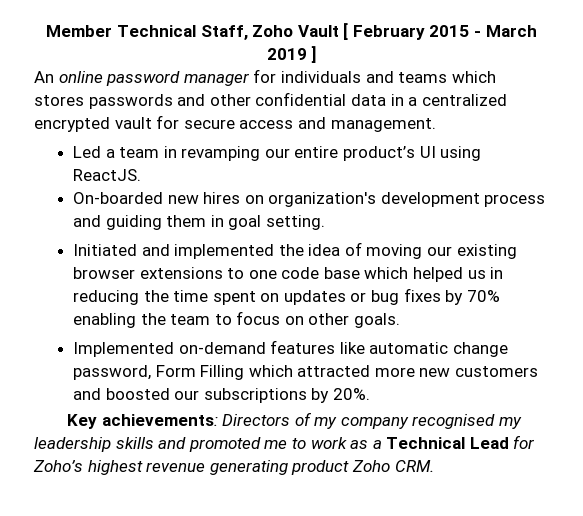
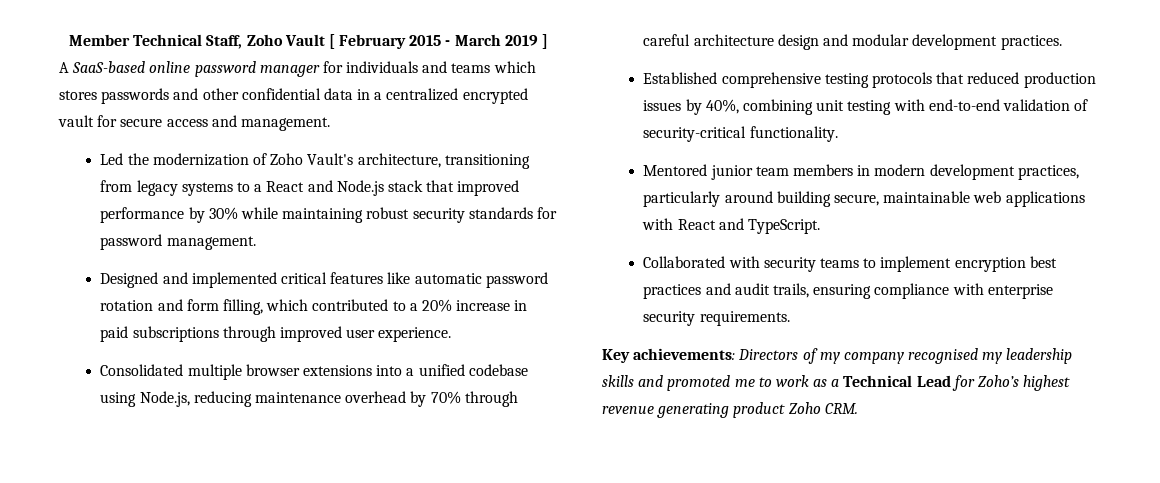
- An online password manager for individuals and teams which stores passwords and other confidential data in a centralized encrypted vault for secure access and management.
+ A SaaS-based online password manager for individuals and teams which stores passwords and other confidential data in a centralized encrypted vault for secure access and management.
- Led a team in revamping our entire product’s UI using ReactJS.
- On-boarded new hires on organization's development process and guiding them in goal setting.
- Initiated and implemented the idea of moving our existing browser extensions to one code base which helped us in reducing the time spent on updates or bug fixes by 70% enabling the team to focus on other goals.
- Implemented on-demand features like automatic change password, Form Filling which attracted more new customers and boosted our subscriptions by 20%.
+ Led the modernization of Zoho Vault's architecture, transitioning from legacy systems to a React and Node.js stack that improved performance by 30% while maintaining robust security standards for password management.
+ Designed and implemented critical features like automatic password rotation and form filling, which contributed to a 20% increase in paid subscriptions through improved user experience.
+ Consolidated multiple browser extensions into a unified codebase using Node.js, reducing maintenance overhead by 70% through careful architecture design and modular development practices.
+ Established comprehensive testing protocols that reduced production issues by 40%, combining unit testing with end-to-end validation of security-critical functionality.
+ Mentored junior team members in modern development practices, particularly around building secure, maintainable web applications with React and TypeScript.
+ Collaborated with security teams to implement encryption best practices and audit trails, ensuring compliance with enterprise security requirements.

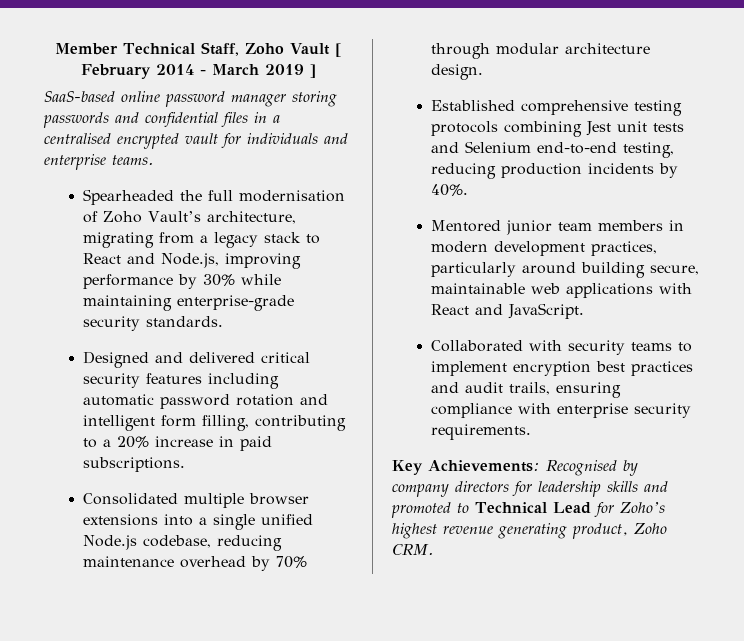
- Member Technical Staff, Zoho Vault [ February 2015 - March 2019 ]
+ Member Technical Staff, Zoho Vault [ February 2014 - March 2019 ]
- A SaaS-based online password manager for individuals and teams which stores passwords and other confidential data in a centralized encrypted vault for secure access and management.
- Led the modernization of Zoho Vault's architecture, transitioning from legacy systems to a React and Node.js stack that improved performance by 30% while maintaining robust security standards for password management.
- Designed and implemented critical features like automatic password rotation and form filling, which contributed to a 20% increase in paid subscriptions through improved user experience.
+ SaaS-based online password manager storing passwords and confidential files in a centralised encrypted vault for individuals and enterprise teams.
+ Spearheaded the full modernisation of Zoho Vault’s architecture, migrating from a legacy stack to React and Node.js, improving performance by 30% while maintaining enterprise-grade security standards.
+ Designed and delivered critical security features including automatic password rotation and intelligent form filling, contributing to a 20% increase in paid subscriptions.
- Consolidated multiple browser extensions into a unified codebase using Node.js, reducing maintenance overhead by 70% through careful architecture design and modular development practices.
- Established comprehensive testing protocols that reduced production issues by 40%, combining unit testing with end-to-end validation of security-critical functionality.
+ Consolidated multiple browser extensions into a single unified Node.js codebase, reducing maintenance overhead by 70% through modular architecture design.
+ Established comprehensive testing protocols combining Jest unit tests and Selenium end-to-end testing, reducing production incidents by 40%.
- Mentored junior team members in modern development practices, particularly around building secure, maintainable web applications with React and TypeScript.
+ Mentored junior team members in modern development practices, particularly around building secure, maintainable web applications with React and JavaScript.
- Key achievements: Directors of my company recognised my leadership skills and promoted me to work as a Technical Lead for Zoho’s highest revenue generating product Zoho CRM.
+ Key Achievements: Recognised by company directors for leadership skills and promoted to Technical Lead for Zoho’s highest revenue generating product, Zoho CRM.

